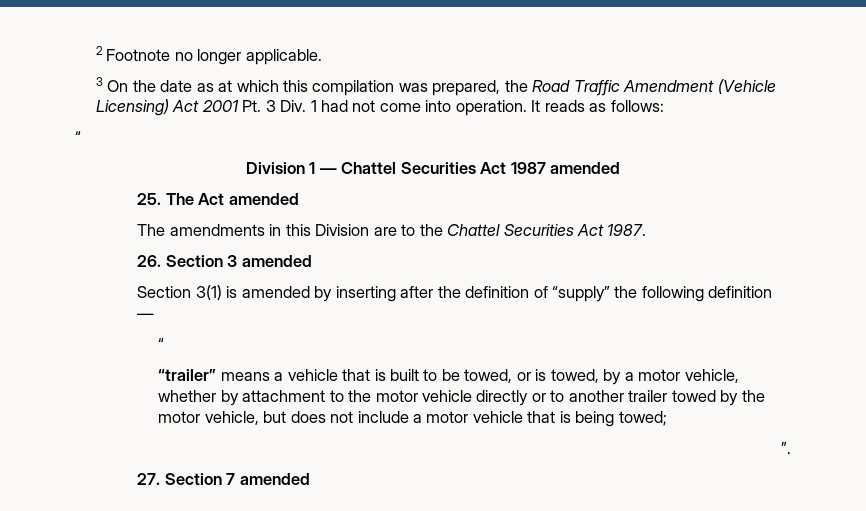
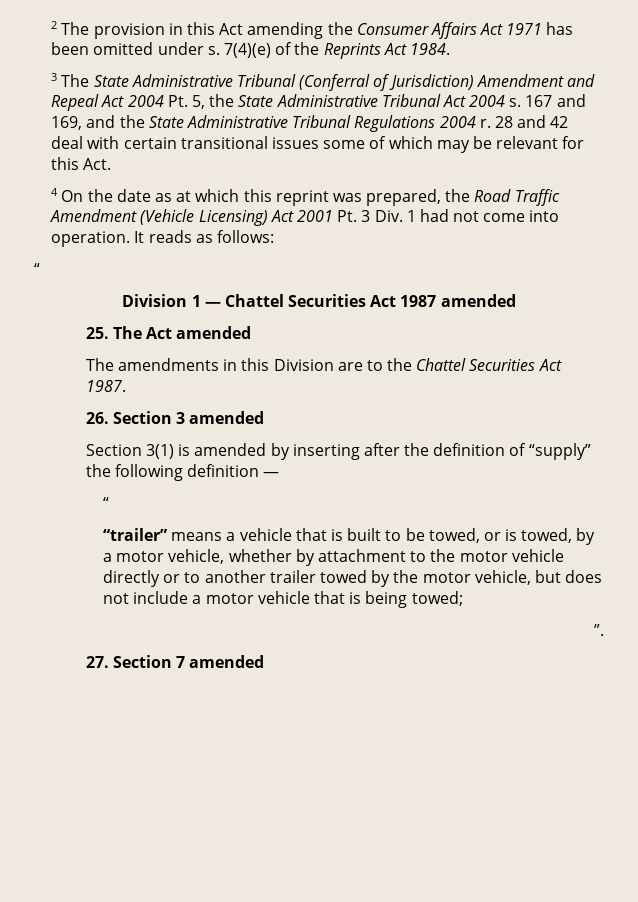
- 2 Footnote no longer applicable.
- 3 On the date as at which this compilation was prepared, the Road Traffic Amendment (Vehicle Licensing) Act 2001 Pt. 3 Div. 1 had not come into operation.
+ 2 The provision in this Act amending the Consumer Affairs Act 1971 has been omitted under s. 7(4)(e) of the Reprints Act 1984.
+ 3 The State Administrative Tribunal (Conferral of Jurisdiction) Amendment and Repeal Act 2004 Pt. 5, the State Administrative Tribunal Act 2004 s. 167 and 169, and the State Administrative Tribunal Regulations 2004 r. 28 and 42 deal with certain transitional issues some of which may be relevant for this Act.
+ 4 On the date as at which this reprint was prepared, the Road Traffic Amendment (Vehicle Licensing) Act 2001 Pt. 3 Div. 1 had not come into operation.

